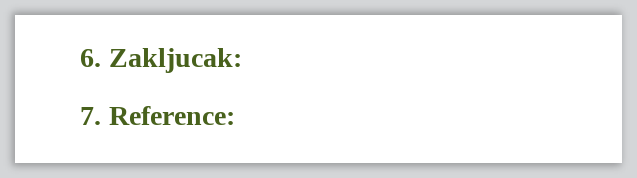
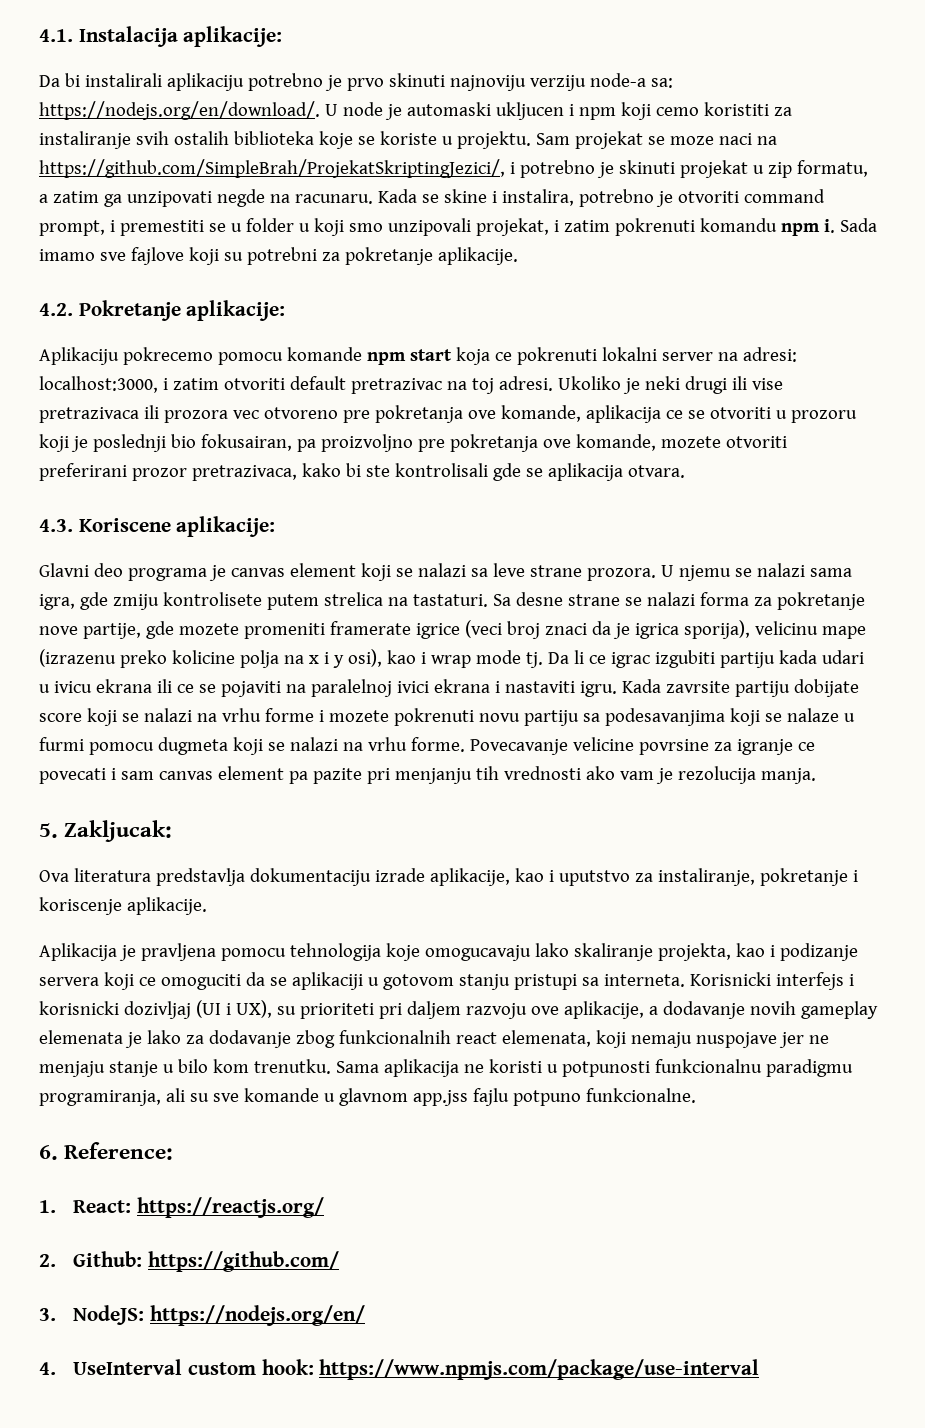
- 6. Zakljucak:
- 7. Reference:
+ 4.1. Instalacija aplikacije:
+ Da bi instalirali aplikaciju potrebno je prvo skinuti najnoviju verziju node-a sa: https://nodejs.org/en/download/. U node je automaski ukljucen i npm koji cemo koristiti za instaliranje svih ostalih biblioteka koje se koriste u projektu. Sam projekat se moze naci na https://github.com/SimpleBrah/ProjekatSkriptingJezici/, i potrebno je skinuti projekat u zip formatu, a zatim ga unzipovati negde na racunaru. Kada se skine i instalira, potrebno je otvoriti command prompt, i premestiti se u folder u koji smo unzipovali projekat, i zatim pokrenuti komandu npm i. Sada imamo sve fajlove koji su potrebni za pokretanje aplikacije.
+ 4.2. Pokretanje aplikacije:
+ Aplikaciju pokrecemo pomocu komande npm start koja ce pokrenuti lokalni server na adresi: localhost:3000, i zatim otvoriti default pretrazivac na toj adresi. Ukoliko je neki drugi ili vise pretrazivaca ili prozora vec otvoreno pre pokretanja ove komande, aplikacija ce se otvoriti u prozoru koji je poslednji bio fokusairan, pa proizvoljno pre pokretanja ove komande, mozete otvoriti preferirani prozor pretrazivaca, kako bi ste kontrolisali gde se aplikacija otvara.
+ 4.3. Koriscene aplikacije:
+ Glavni deo programa je canvas element koji se nalazi sa leve strane prozora. U njemu se nalazi sama igra, gde zmiju kontrolisete putem strelica na tastaturi. Sa desne strane se nalazi forma za pokretanje nove partije, gde mozete promeniti framerate igrice (veci broj znaci da je igrica sporija), velicinu mape (izrazenu preko kolicine polja na x i y osi), kao i wrap mode tj. Da li ce igrac izgubiti partiju kada udari u ivicu ekrana ili ce se pojaviti na paralelnoj ivici ekrana i nastaviti igru. Kada zavrsite partiju dobijate score koji se nalazi na vrhu forme i mozete pokrenuti novu partiju sa podesavanjima koji se nalaze u furmi pomocu dugmeta koji se nalazi na vrhu forme. Povecavanje velicine povrsine za igranje ce povecati i sam canvas element pa pazite pri menjanju tih vrednosti ako vam je rezolucija manja.
+ 5. Zakljucak:
+ Ova literatura predstavlja dokumentaciju izrade aplikacije, kao i uputstvo za instaliranje, pokretanje i koriscenje aplikacije.
+ Aplikacija je pravljena pomocu tehnologija koje omogucavaju lako skaliranje projekta, kao i podizanje servera koji ce omoguciti da se aplikaciji u gotovom stanju pristupi sa interneta. Korisnicki interfejs i korisnicki dozivljaj (UI i UX), su prioriteti pri daljem razvoju ove aplikacije, a dodavanje novih gameplay elemenata je lako za dodavanje zbog funkcionalnih react elemenata, koji nemaju nuspojave jer ne menjaju stanje u bilo kom trenutku. Sama aplikacija ne koristi u potpunosti funkcionalnu paradigmu programiranja, ali su sve komande u glavnom app.jss fajlu potpuno funkcionalne.
+ 6. Reference:
+ 1. React: https://reactjs.org/
+ 2. Github: https://github.com/
+ 3. NodeJS: https://nodejs.org/en/
+ 4. UseInterval custom hook: https://www.npmjs.com/package/use-interval

